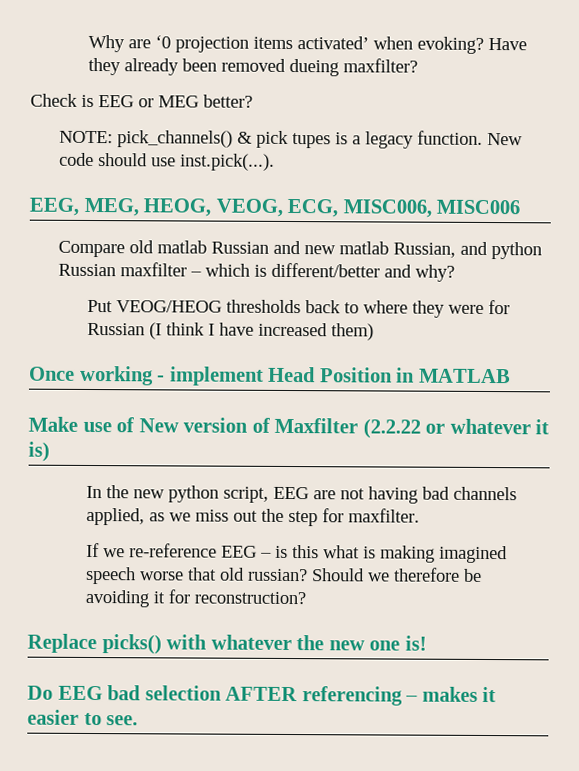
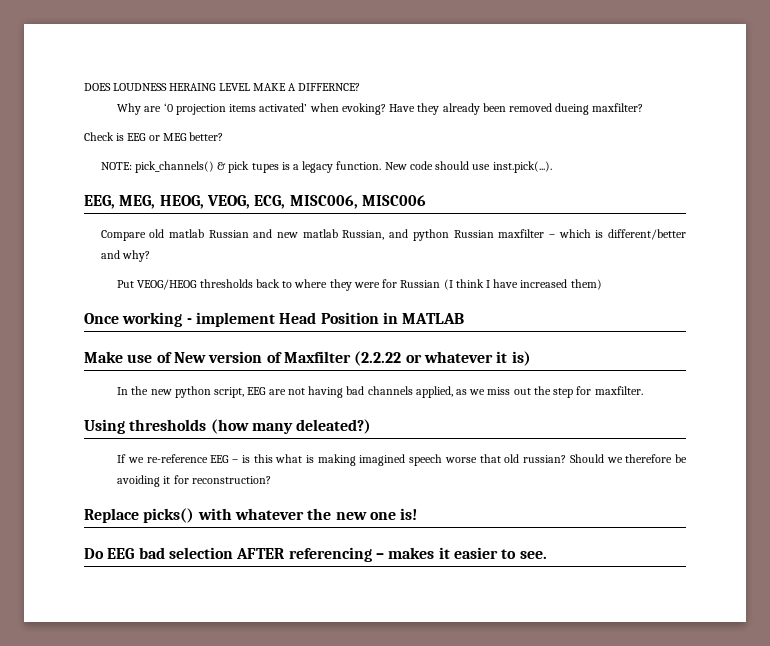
+ DOES LOUDNESS HERAING LEVEL MAKE A DIFFERNCE?
+ Using thresholds (how many deleated?)

